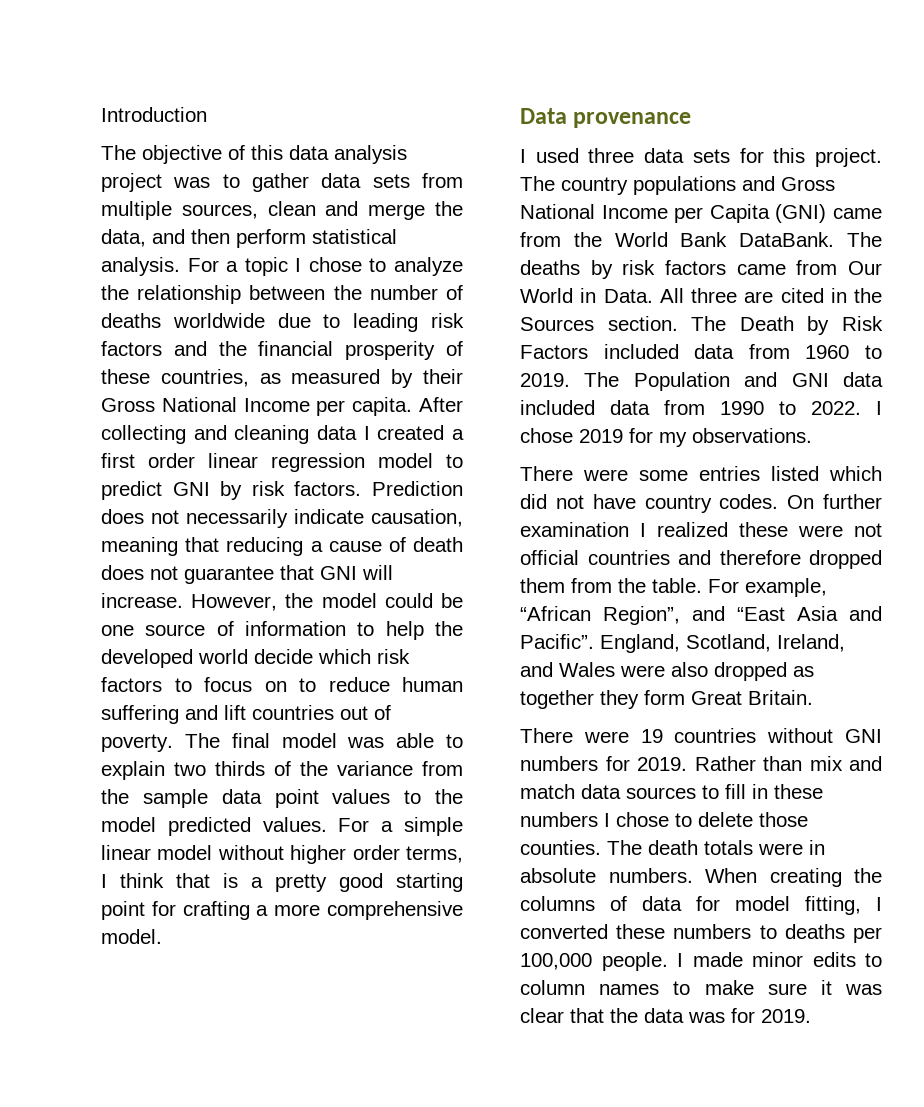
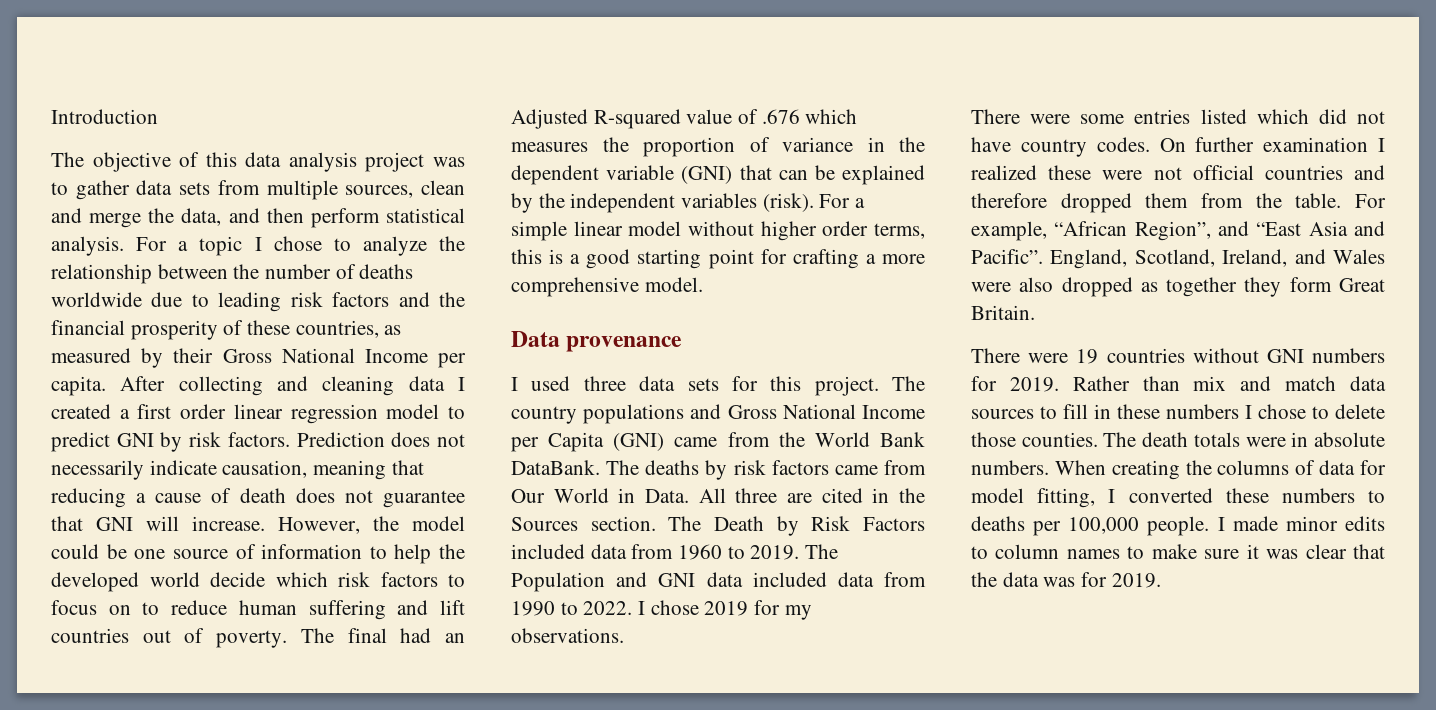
- The final model was able to explain two thirds of the variance from the sample data point values to the model predicted values.
+ The final had an Adjusted R-squared value of .676 which measures the proportion of variance in the dependent variable (GNI) that can be explained by the independent variables (risk).
- For a simple linear model without higher order terms, I think that is a pretty good starting point for crafting a more comprehensive model.
+ For a simple linear model without higher order terms, this is a good starting point for crafting a more comprehensive model.

